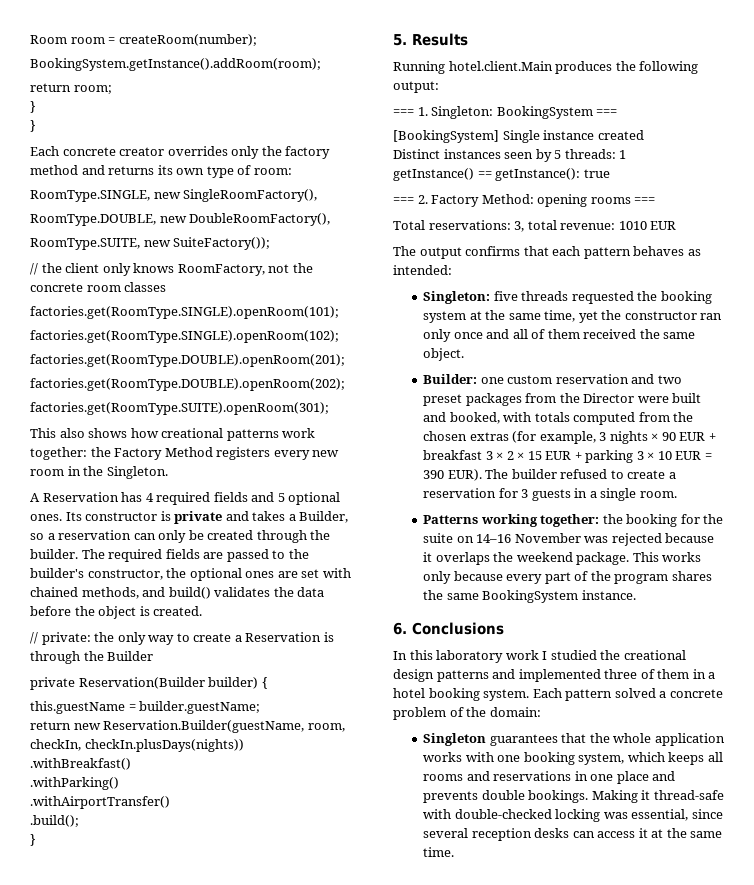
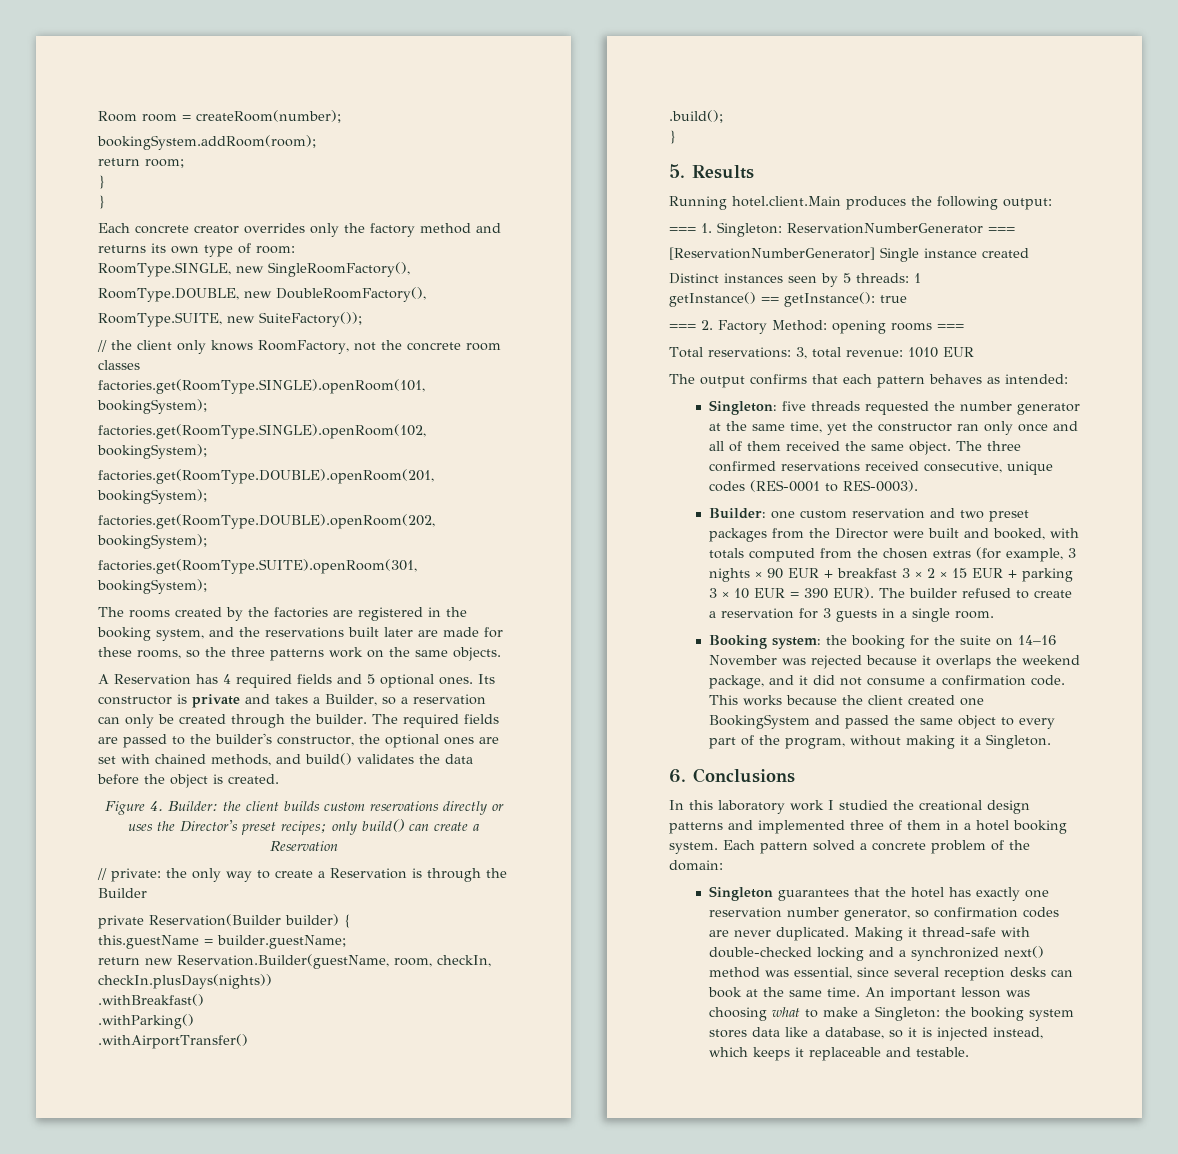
- BookingSystem.getInstance().addRoom(room);
+ bookingSystem.addRoom(room);
- factories.get(RoomType.SINGLE).openRoom(101);
- factories.get(RoomType.SINGLE).openRoom(102);
- factories.get(RoomType.DOUBLE).openRoom(201);
- factories.get(RoomType.DOUBLE).openRoom(202);
- factories.get(RoomType.SUITE).openRoom(301);
- This also shows how creational patterns work together: the Factory Method registers every new room in the Singleton.
+ factories.get(RoomType.SINGLE).openRoom(101, bookingSystem);
+ factories.get(RoomType.SINGLE).openRoom(102, bookingSystem);
+ factories.get(RoomType.DOUBLE).openRoom(201, bookingSystem);
+ factories.get(RoomType.DOUBLE).openRoom(202, bookingSystem);
+ factories.get(RoomType.SUITE).openRoom(301, bookingSystem);
+ The rooms created by the factories are registered in the booking system, and the reservations built later are made for these rooms, so the three patterns work on the same objects.
+ Figure 4. Builder: the client builds custom reservations directly or uses the Director's preset recipes; only build() can create a Reservation
- === 1. Singleton: BookingSystem ===
- [BookingSystem] Single instance created
+ === 1. Singleton: ReservationNumberGenerator ===
+ [ReservationNumberGenerator] Single instance created
- Singleton: five threads requested the booking system at the same time, yet the constructor ran only once and all of them received the same object.
+ Singleton: five threads requested the number generator at the same time, yet the constructor ran only once and all of them received the same object. The three confirmed reservations received consecutive, unique codes (RES-0001 to RES-0003).
- Patterns working together: the booking for the suite on 14–16 November was rejected because it overlaps the weekend package. This works only because every part of the program shares the same BookingSystem instance.
+ Booking system: the booking for the suite on 14–16 November was rejected because it overlaps the weekend package, and it did not consume a confirmation code. This works because the client created one BookingSystem and passed the same object to every part of the program, without making it a Singleton.
- Singleton guarantees that the whole application works with one booking system, which keeps all rooms and reservations in one place and prevents double bookings.
+ Singleton guarantees that the hotel has exactly one reservation number generator, so confirmation codes are never duplicated.
- Making it thread-safe with double-checked locking was essential, since several reception desks can access it at the same time.
+ Making it thread-safe with double-checked locking and a synchronized next() method was essential, since several reception desks can book at the same time.
+ An important lesson was choosing what to make a Singleton: the booking system stores data like a database, so it is injected instead, which keeps it replaceable and testable.

